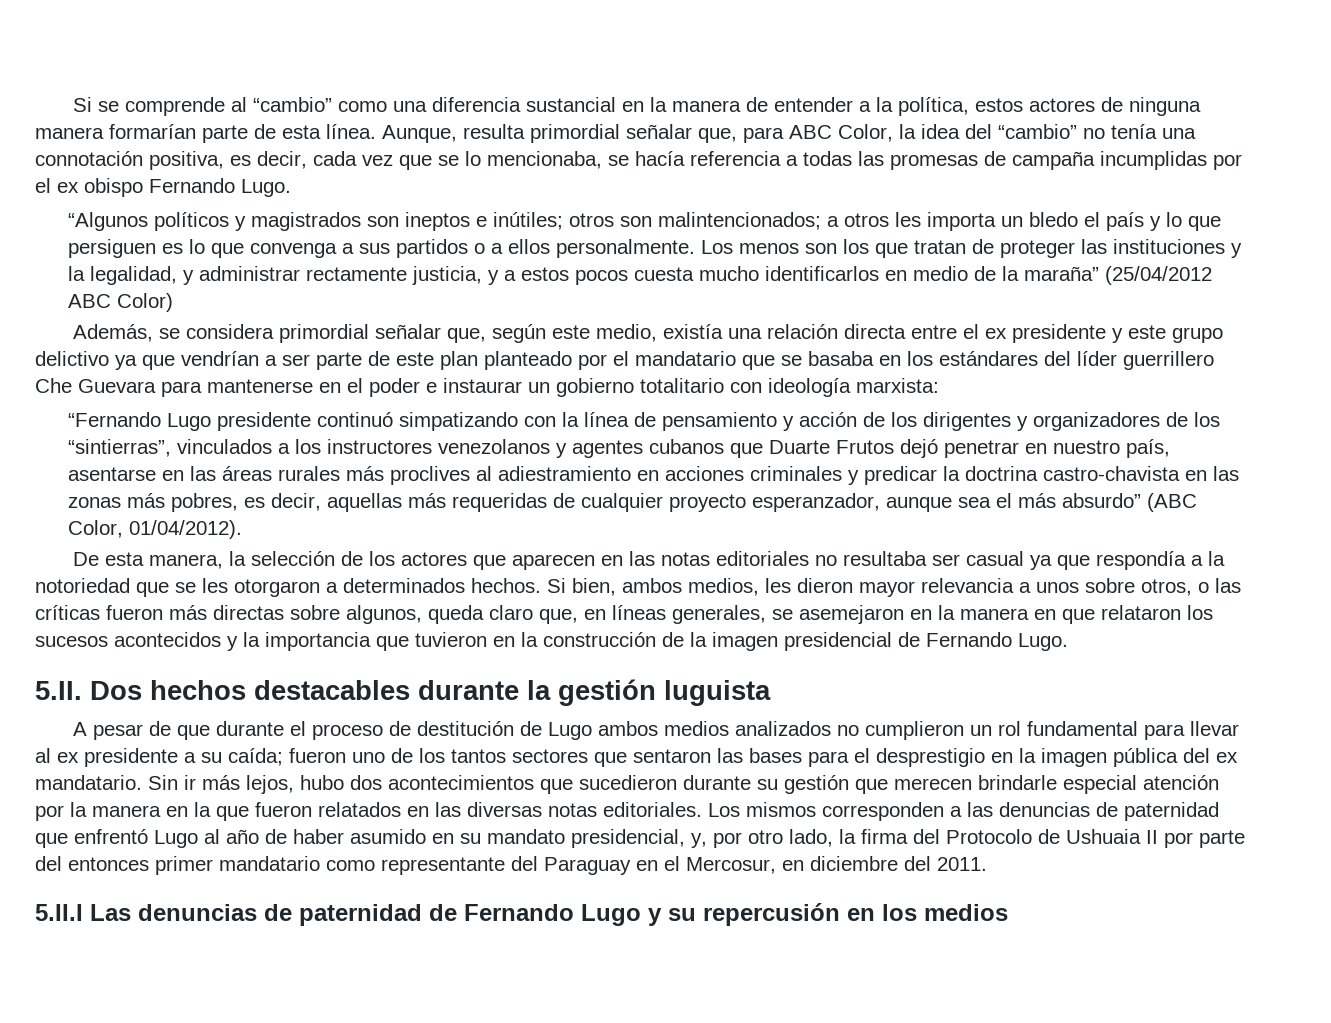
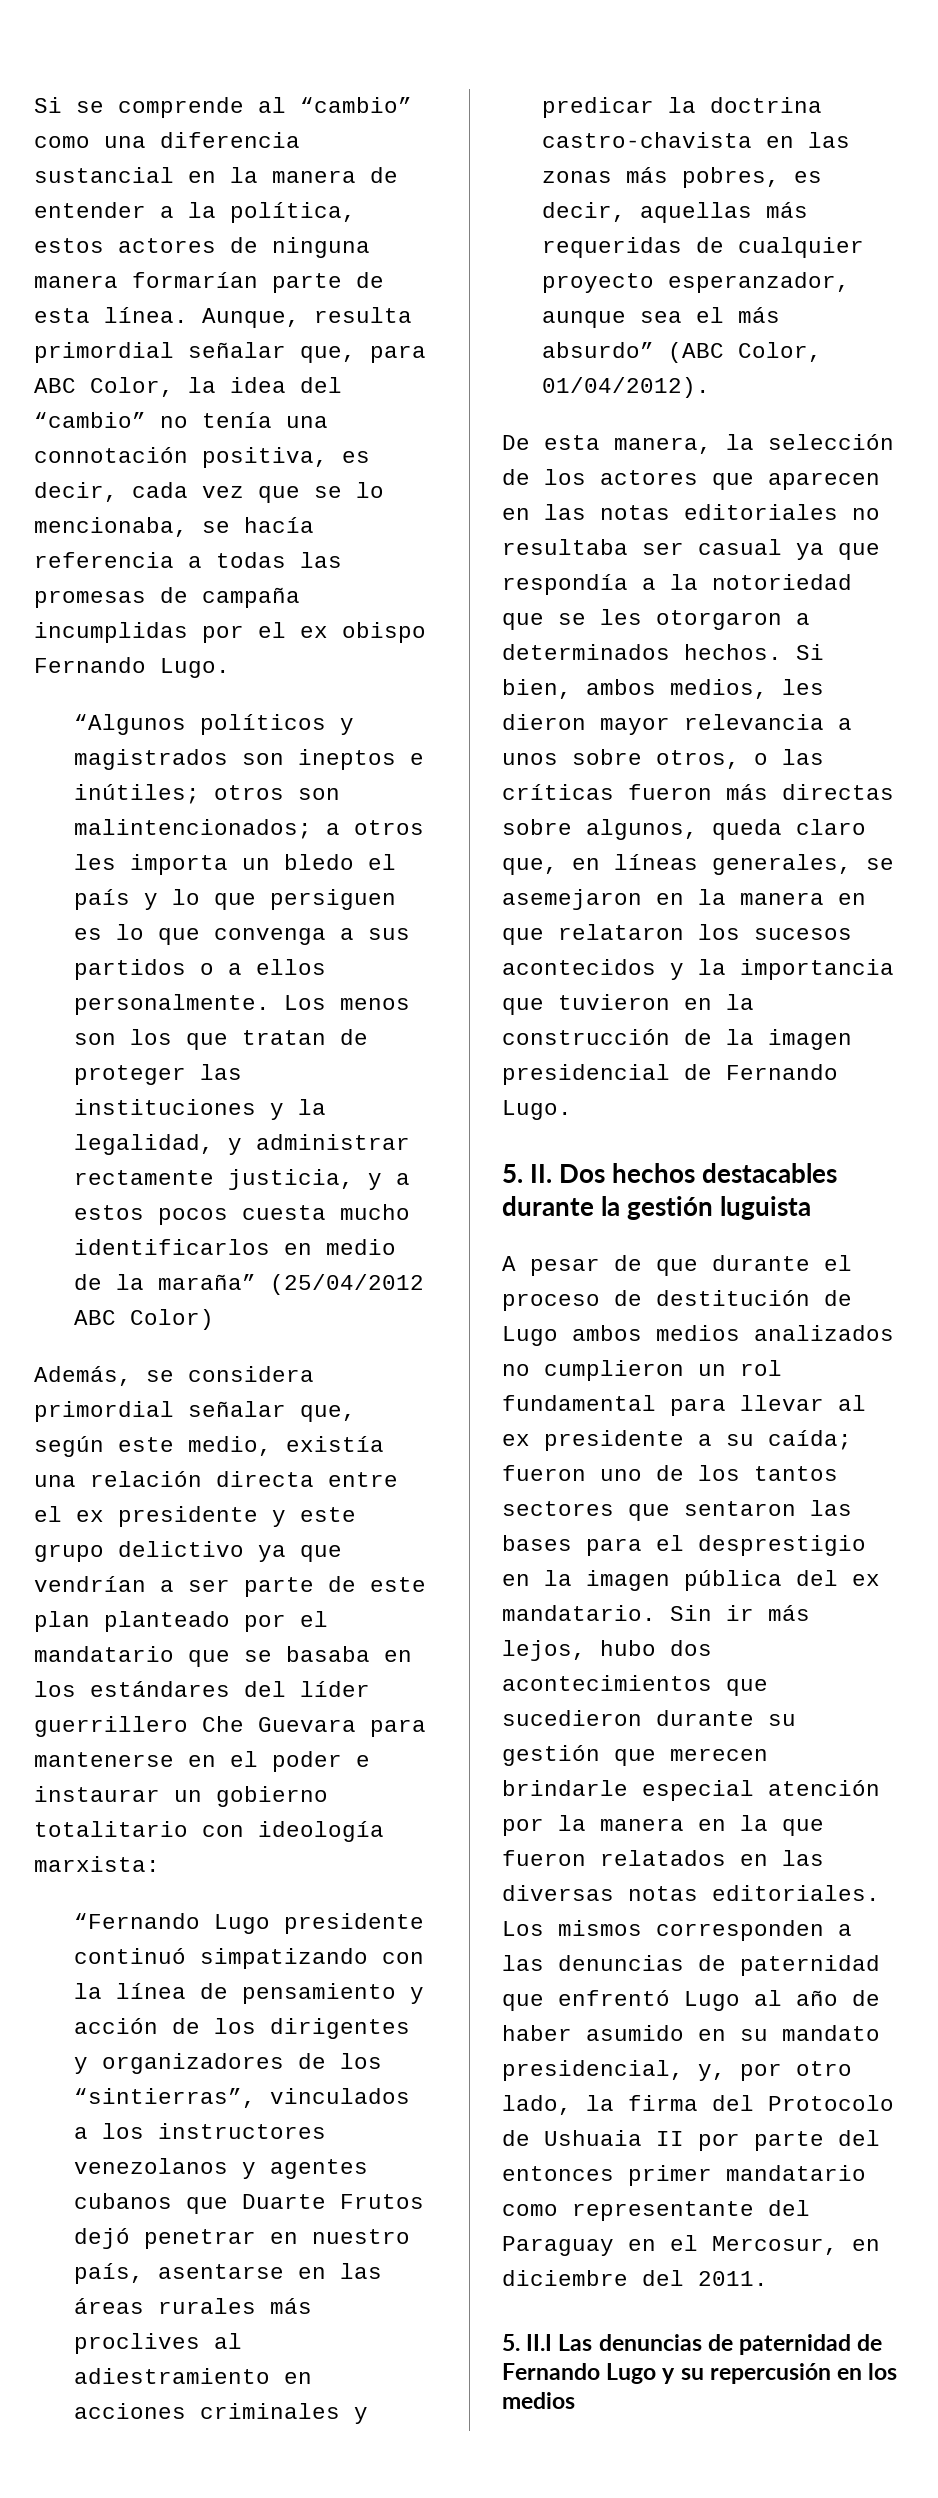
- 5.II. Dos hechos destacables durante la gestión luguista
+ 5. II. Dos hechos destacables durante la gestión luguista
- 5.II.I Las denuncias de paternidad de Fernando Lugo y su repercusión en los medios
+ 5. II.I Las denuncias de paternidad de Fernando Lugo y su repercusión en los medios

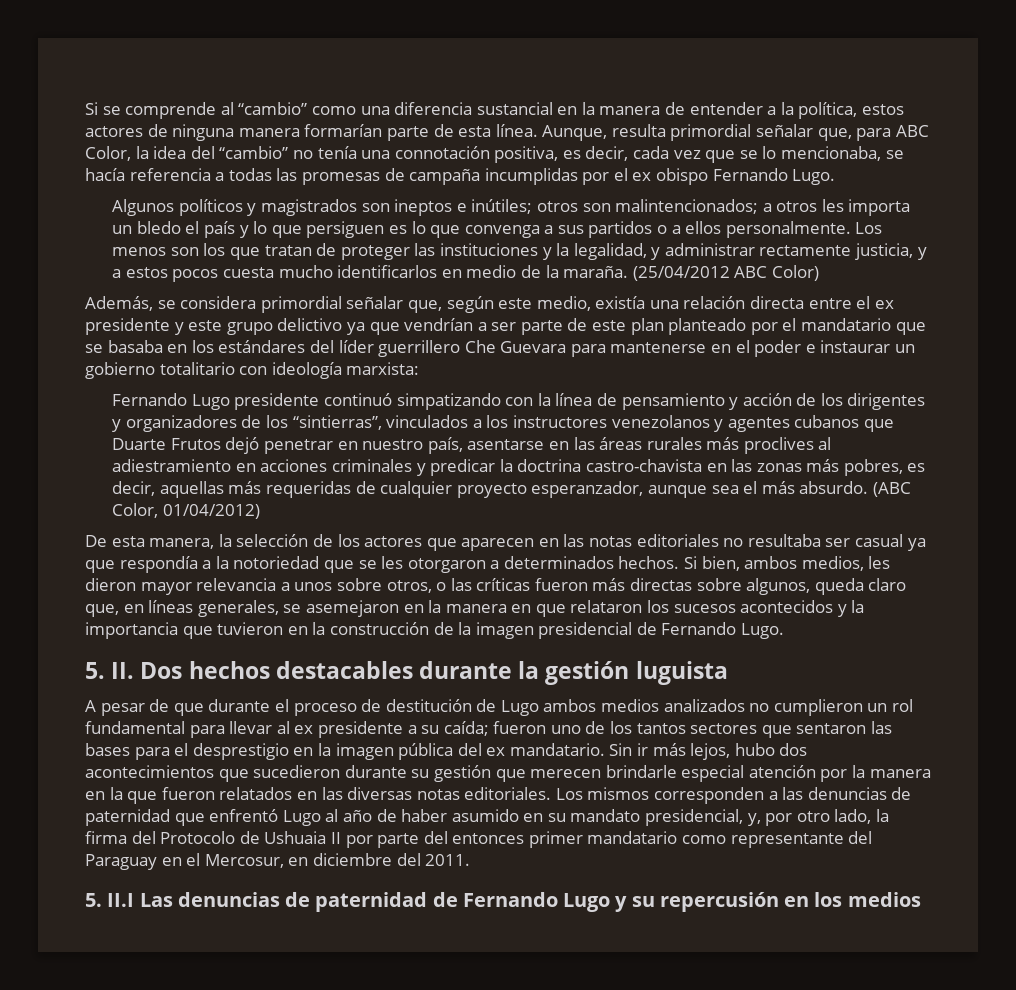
- “Algunos políticos y magistrados son ineptos e inútiles; otros son malintencionados; a otros les importa un bledo el país y lo que persiguen es lo que convenga a sus partidos o a ellos personalmente.
+ Algunos políticos y magistrados son ineptos e inútiles; otros son malintencionados; a otros les importa un bledo el país y lo que persiguen es lo que convenga a sus partidos o a ellos personalmente.
- Los menos son los que tratan de proteger las instituciones y la legalidad, y administrar rectamente justicia, y a estos pocos cuesta mucho identificarlos en medio de la maraña” (25/04/2012 ABC Color)
+ Los menos son los que tratan de proteger las instituciones y la legalidad, y administrar rectamente justicia, y a estos pocos cuesta mucho identificarlos en medio de la maraña. (25/04/2012 ABC Color)
- “Fernando Lugo presidente continuó simpatizando con la línea de pensamiento y acción de los dirigentes y organizadores de los “sintierras”, vinculados a los instructores venezolanos y agentes cubanos que Duarte Frutos dejó penetrar en nuestro país, asentarse en las áreas rurales más proclives al adiestramiento en acciones criminales y predicar la doctrina castro-chavista en las zonas más pobres, es decir, aquellas más requeridas de cualquier proyecto esperanzador, aunque sea el más absurdo” (ABC Color, 01/04/2012).
+ Fernando Lugo presidente continuó simpatizando con la línea de pensamiento y acción de los dirigentes y organizadores de los “sintierras”, vinculados a los instructores venezolanos y agentes cubanos que Duarte Frutos dejó penetrar en nuestro país, asentarse en las áreas rurales más proclives al adiestramiento en acciones criminales y predicar la doctrina castro-chavista en las zonas más pobres, es decir, aquellas más requeridas de cualquier proyecto esperanzador, aunque sea el más absurdo. (ABC Color, 01/04/2012)

